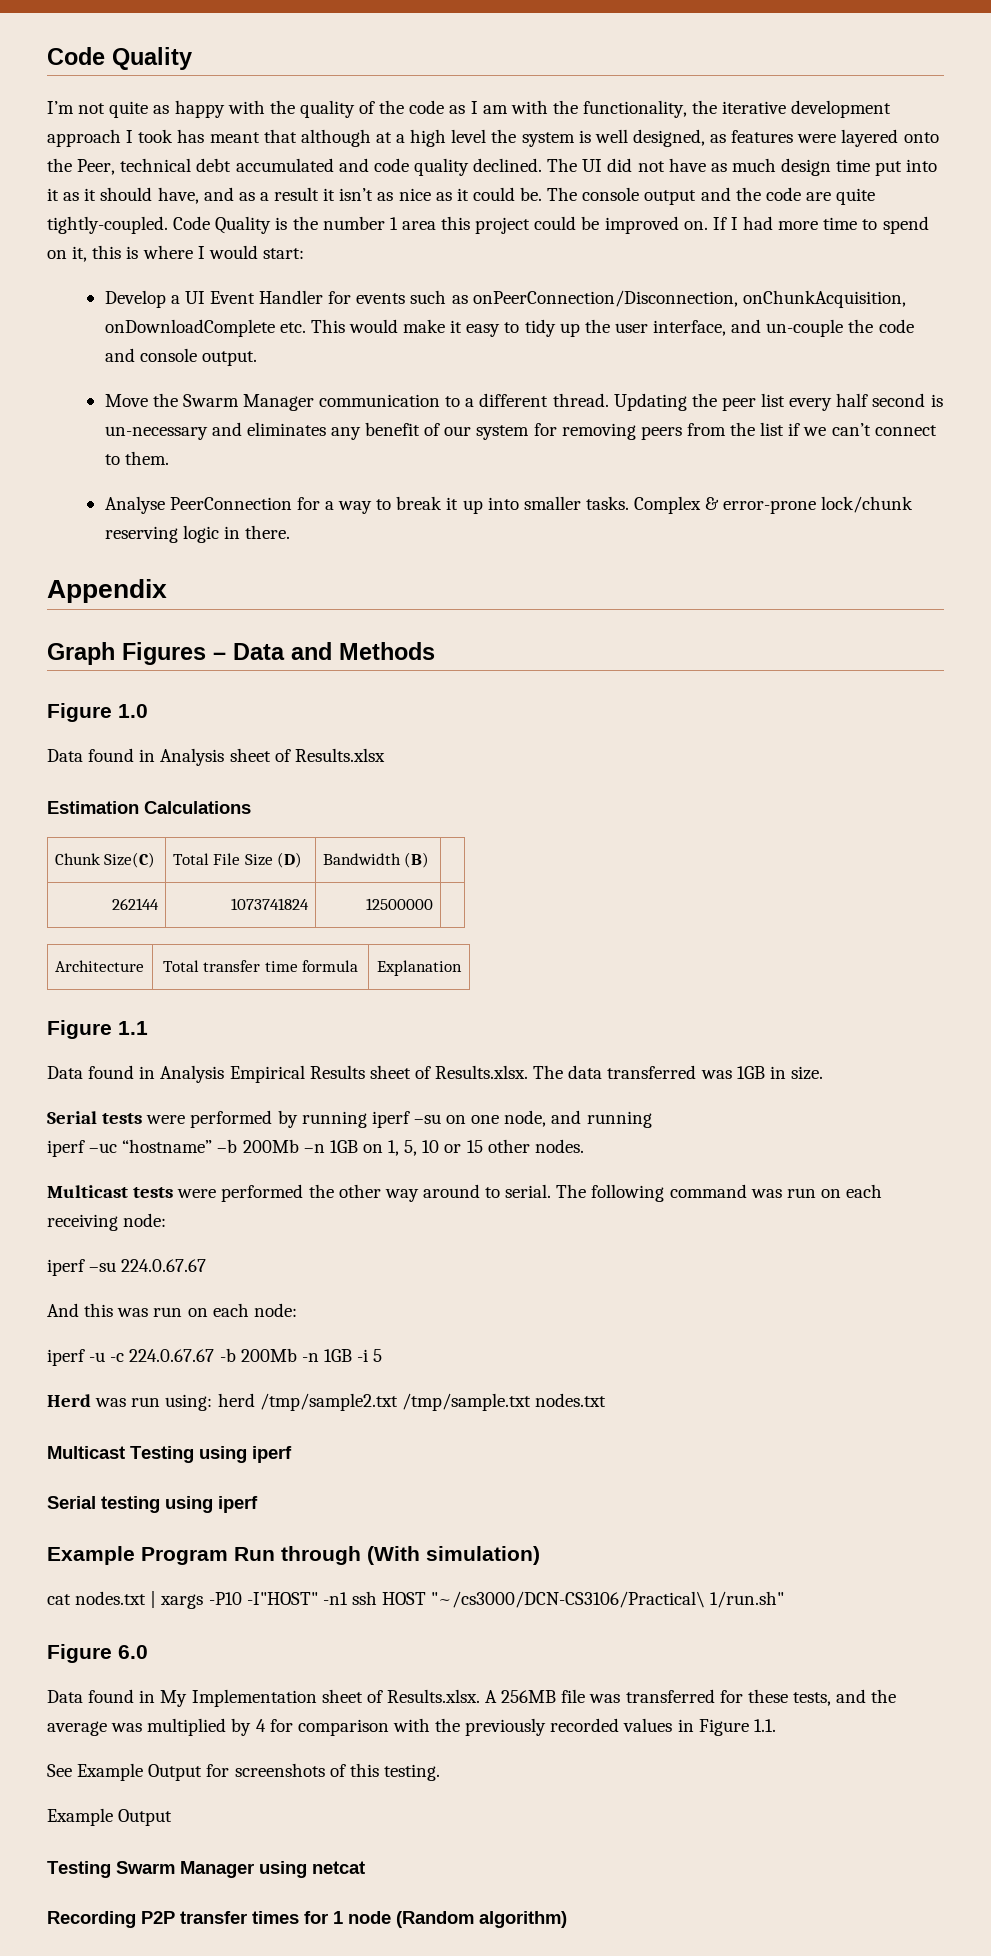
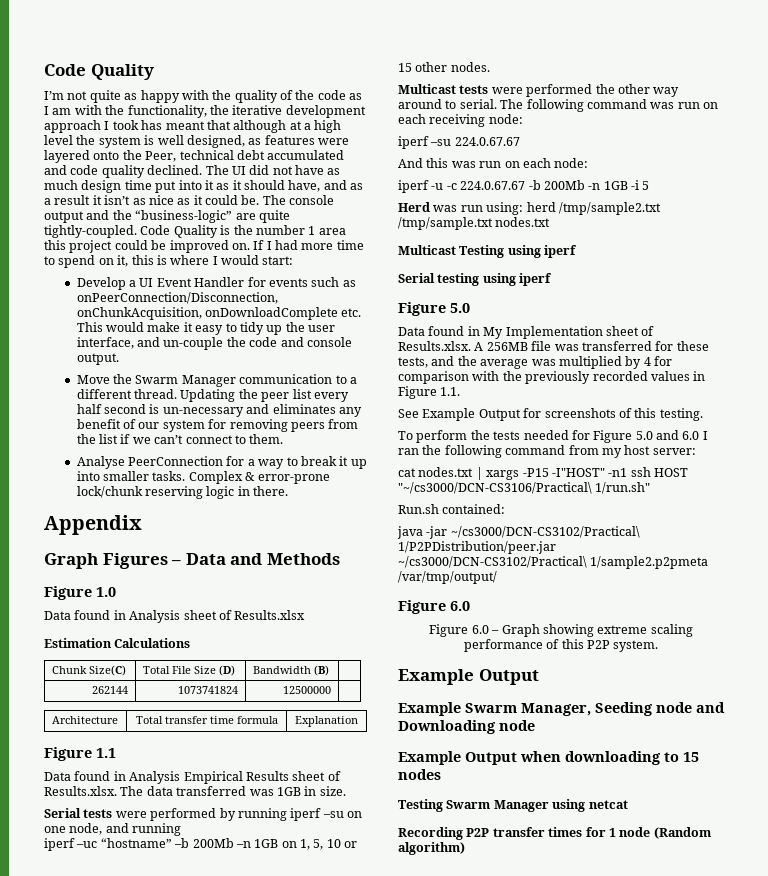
- The console output and the code are quite tightly-coupled.
+ The console output and the “business-logic” are quite tightly-coupled.
  Serial testing using iperf
- Example Program Run through (With simulation)
- cat nodes.txt | xargs -P10 -I"HOST" -n1 ssh HOST "~/cs3000/DCN-CS3106/Practical\ 1/run.sh"
- Figure 6.0
+ Figure 5.0
  See Example Output for screenshots of this testing.
+ To perform the tests needed for Figure 5.0 and 6.0 I ran the following command from my host server:
+ cat nodes.txt | xargs -P15 -I"HOST" -n1 ssh HOST "~/cs3000/DCN-CS3106/Practical\ 1/run.sh"
+ Run.sh contained:
+ java -jar ~/cs3000/DCN-CS3102/Practical\ 1/P2PDistribution/peer.jar ~/cs3000/DCN-CS3102/Practical\ 1/sample2.p2pmeta /var/tmp/output/
+ Figure 6.0
+ Figure 6.0 – Graph showing extreme scaling performance of this P2P system.
  Example Output
+ Example Swarm Manager, Seeding node and Downloading node
+ Example Output when downloading to 15 nodes

